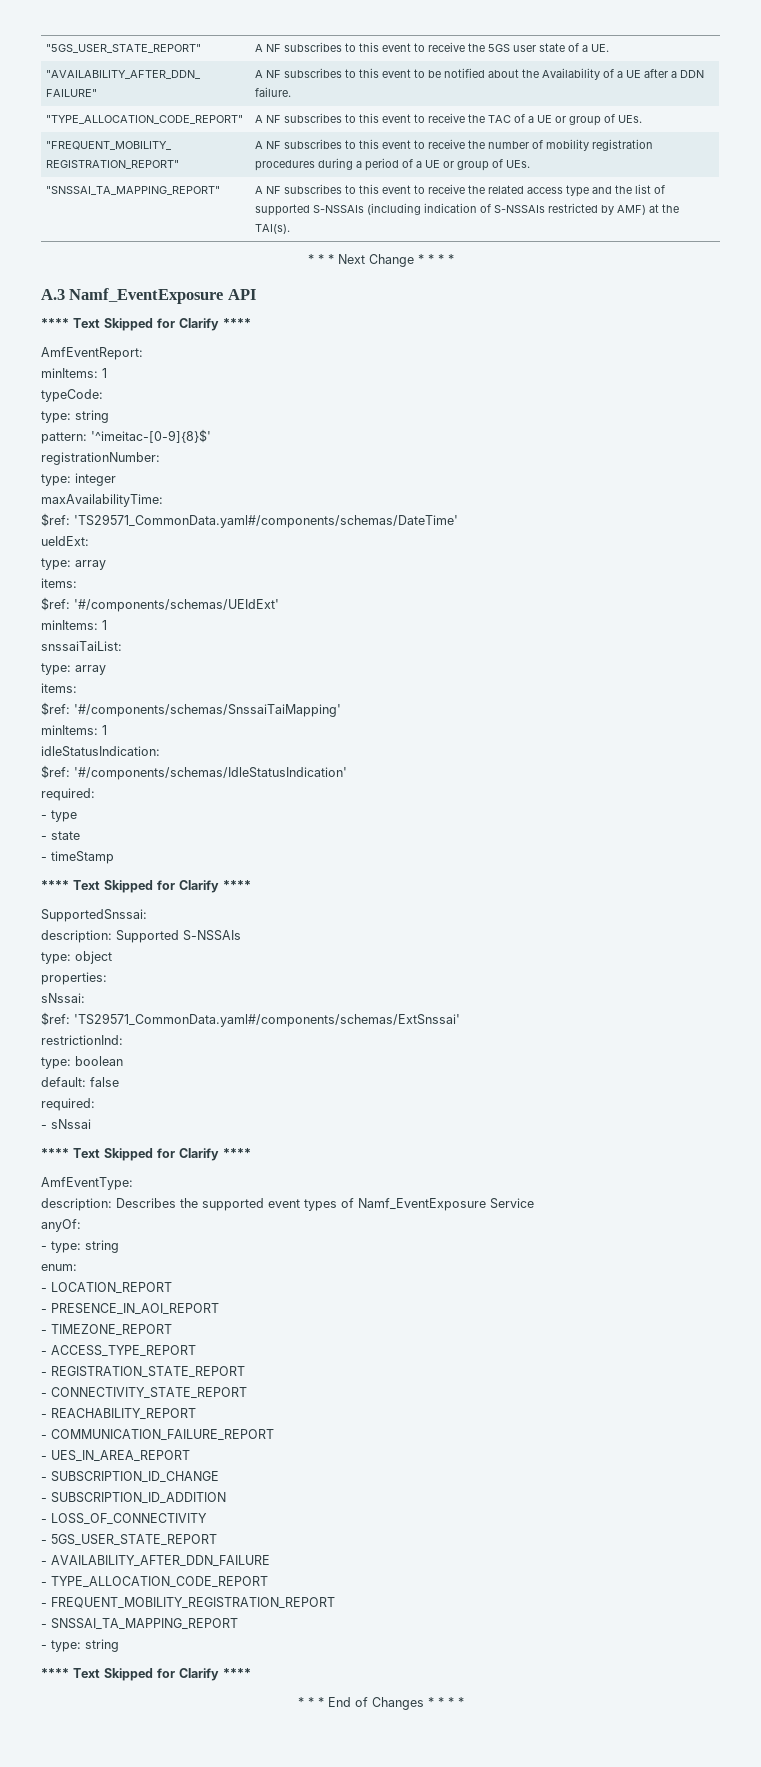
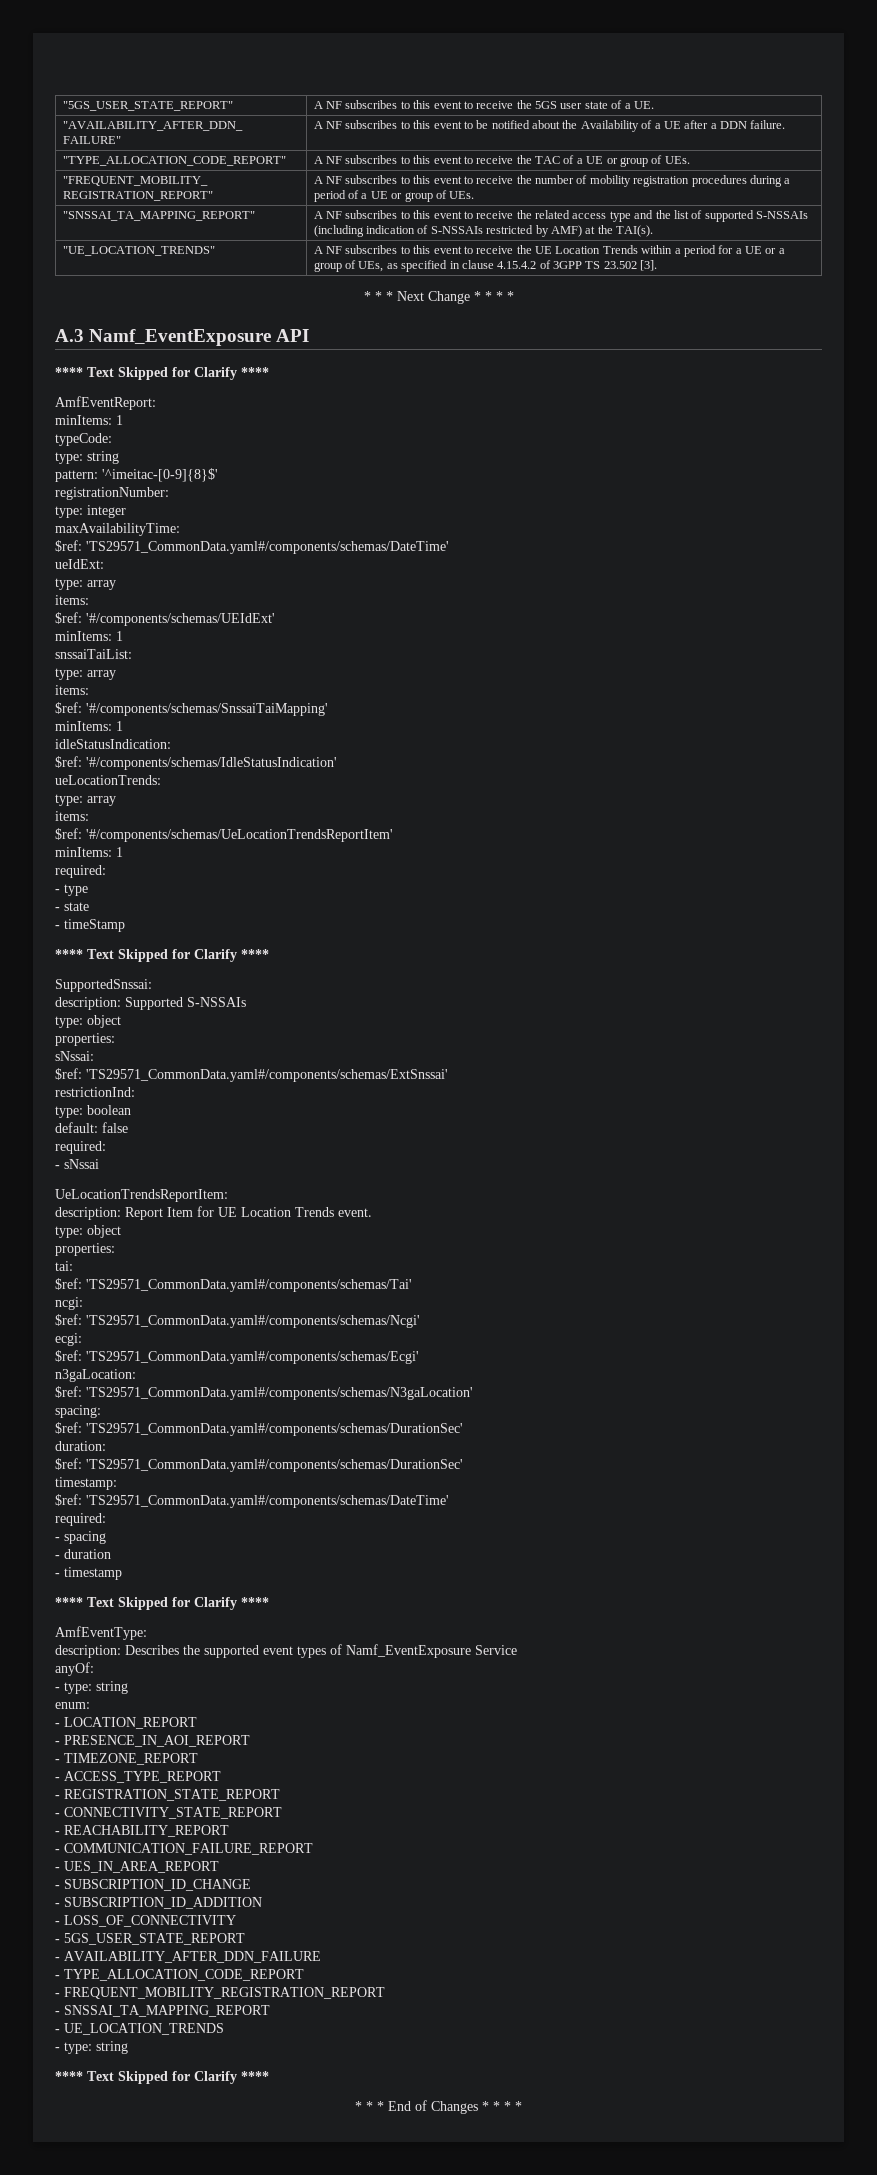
+ "UE_LOCATION_TRENDS" | A NF subscribes to this event to receive the UE Location Trends within a period for a UE or a group of UEs, as specified in clause 4.15.4.2 of 3GPP TS 23.502 [3].
+ ueLocationTrends:
+ type: array
+ items:
+ $ref: '#/components/schemas/UeLocationTrendsReportItem'
+ minItems: 1
+ UeLocationTrendsReportItem:
+ description: Report Item for UE Location Trends event.
+ type: object
+ properties:
+ tai:
+ $ref: 'TS29571_CommonData.yaml#/components/schemas/Tai'
+ ncgi:
+ $ref: 'TS29571_CommonData.yaml#/components/schemas/Ncgi'
+ ecgi:
+ $ref: 'TS29571_CommonData.yaml#/components/schemas/Ecgi'
+ n3gaLocation:
+ $ref: 'TS29571_CommonData.yaml#/components/schemas/N3gaLocation'
+ spacing:
+ $ref: 'TS29571_CommonData.yaml#/components/schemas/DurationSec'
+ duration:
+ $ref: 'TS29571_CommonData.yaml#/components/schemas/DurationSec'
+ timestamp:
+ $ref: 'TS29571_CommonData.yaml#/components/schemas/DateTime'
+ required:
+ - spacing
+ - duration
+ - timestamp
+ - UE_LOCATION_TRENDS

